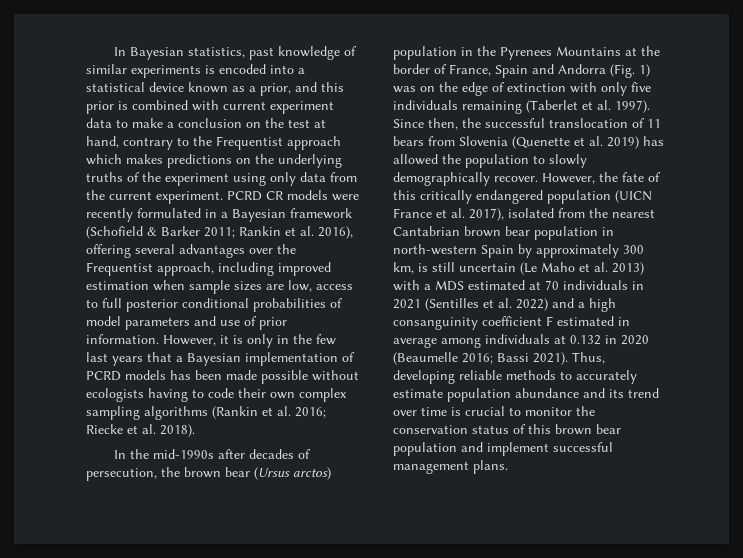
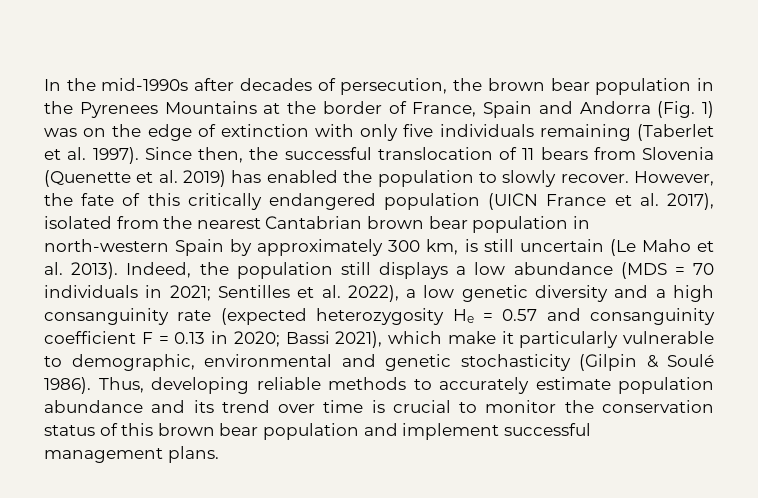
- In Bayesian statistics, past knowledge of similar experiments is encoded into a statistical device known as a prior, and this prior is combined with current experiment data to make a conclusion on the test at hand, contrary to the Frequentist approach which makes predictions on the underlying truths of the experiment using only data from the current experiment. PCRD CR models were recently formulated in a Bayesian framework (Schofield & Barker 2011; Rankin et al. 2016), offering several advantages over the Frequentist approach, including improved estimation when sample sizes are low, access to full posterior conditional probabilities of model parameters and use of prior information. However, it is only in the few last years that a Bayesian implementation of PCRD models has been made possible without ecologists having to code their own complex sampling algorithms (Rankin et al. 2016; Riecke et al. 2018).
- In the mid-1990s after decades of persecution, the brown bear (Ursus arctos) population in the Pyrenees Mountains at the border of France, Spain and Andorra (Fig. 1) was on the edge of extinction with only five individuals remaining (Taberlet et al. 1997).
+ In the mid-1990s after decades of persecution, the brown bear population in the Pyrenees Mountains at the border of France, Spain and Andorra (Fig. 1) was on the edge of extinction with only five individuals remaining (Taberlet et al. 1997).
- Since then, the successful translocation of 11 bears from Slovenia (Quenette et al. 2019) has allowed the population to slowly demographically recover.
+ Since then, the successful translocation of 11 bears from Slovenia (Quenette et al. 2019) has enabled the population to slowly recover.
- However, the fate of this critically endangered population (UICN France et al. 2017), isolated from the nearest Cantabrian brown bear population in north-western Spain by approximately 300 km, is still uncertain (Le Maho et al. 2013) with a MDS estimated at 70 individuals in 2021 (Sentilles et al. 2022) and a high consanguinity coefficient F estimated in average among individuals at 0.132 in 2020 (Beaumelle 2016; Bassi 2021).
+ However, the fate of this critically endangered population (UICN France et al. 2017), isolated from the nearest Cantabrian brown bear population in north-western Spain by approximately 300 km, is still uncertain (Le Maho et al. 2013). Indeed, the population still displays a low abundance (MDS = 70 individuals in 2021; Sentilles et al. 2022), a low genetic diversity and a high consanguinity rate (expected heterozygosity He = 0.57 and consanguinity coefficient F = 0.13 in 2020; Bassi 2021), which make it particularly vulnerable to demographic, environmental and genetic stochasticity (Gilpin & Soulé 1986).

